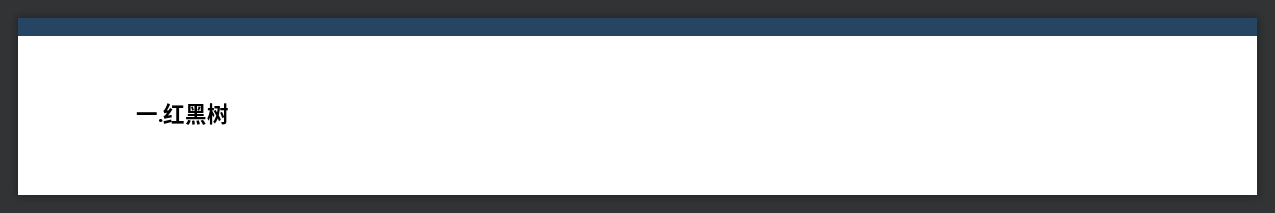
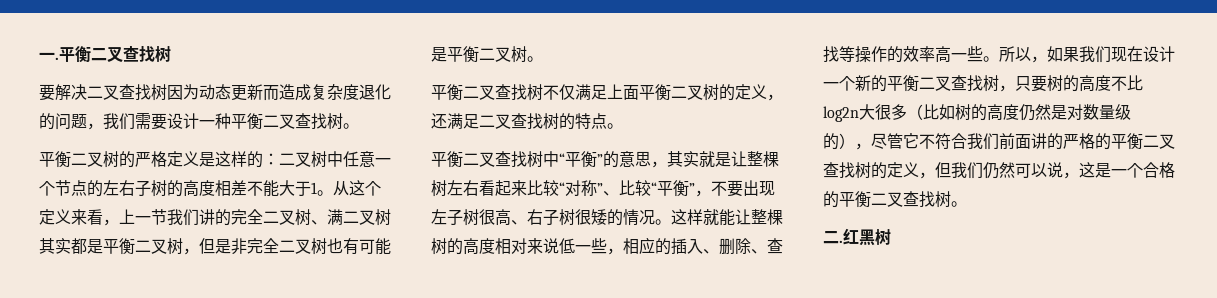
- 一.
+ 一.平衡二叉查找树
+ 要解决二叉查找树因为动态更新而造成复杂度退化的问题，我们需要设计一种平衡二叉查找树。
+ 平衡二叉树的严格定义是这样的：二叉树中任意一个节点的左右子树的高度相差不能大于1。从这个定义来看，上一节我们讲的完全二叉树、满二叉树其实都是平衡二叉树，但是非完全二叉树也有可能是平衡二叉树。
+ 平衡二叉查找树不仅满足上面平衡二叉树的定义，还满足二叉查找树的特点。
+ 平衡二叉查找树中“平衡”的意思，其实就是让整棵树左右看起来比较“对称”、比较“平衡”，不要出现左子树很高、右子树很矮的情况。这样就能让整棵树的高度相对来说低一些，相应的插入、删除、查找等操作的效率高一些。所以，如果我们现在设计一个新的平衡二叉查找树，只要树的高度不比log2n大很多（比如树的高度仍然是对数量级的），尽管它不符合我们前面讲的严格的平衡二叉查找树的定义，但我们仍然可以说，这是一个合格的平衡二叉查找树。
+ 二.

